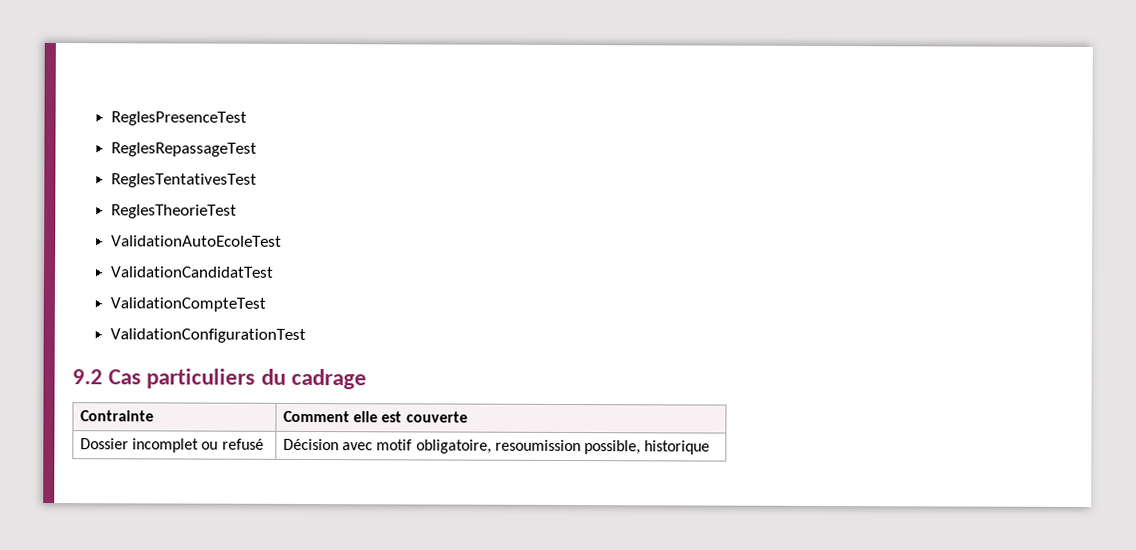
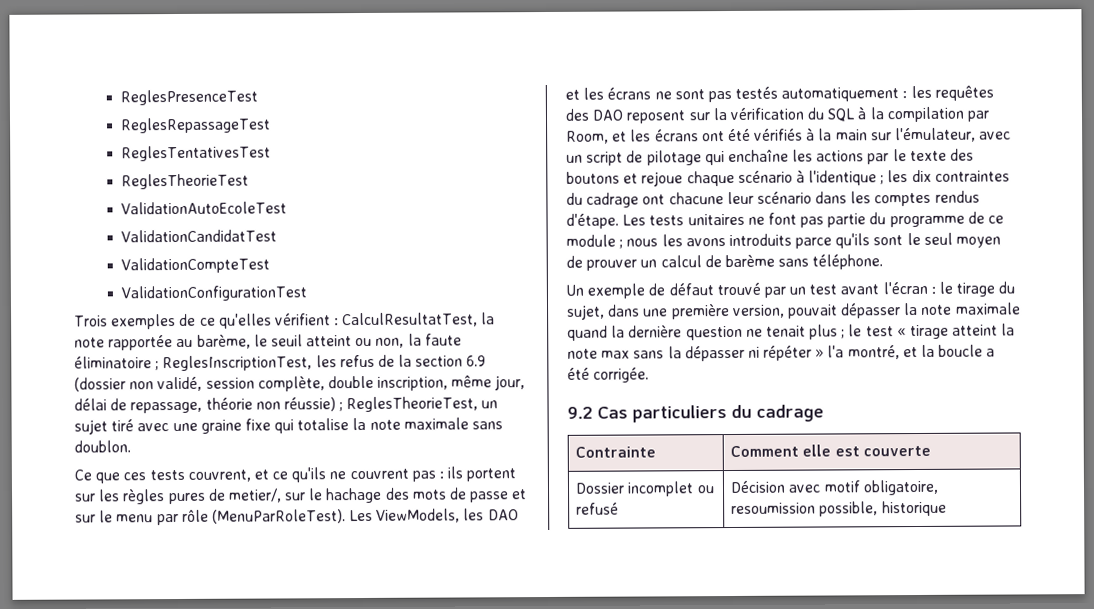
+ Trois exemples de ce qu'elles vérifient : CalculResultatTest, la note rapportée au barème, le seuil atteint ou non, la faute éliminatoire ; ReglesInscriptionTest, les refus de la section 6.9 (dossier non validé, session complète, double inscription, même jour, délai de repassage, théorie non réussie) ; ReglesTheorieTest, un sujet tiré avec une graine fixe qui totalise la note maximale sans doublon.
+ Ce que ces tests couvrent, et ce qu'ils ne couvrent pas : ils portent sur les règles pures de metier/, sur le hachage des mots de passe et sur le menu par rôle (MenuParRoleTest). Les ViewModels, les DAO et les écrans ne sont pas testés automatiquement : les requêtes des DAO reposent sur la vérification du SQL à la compilation par Room, et les écrans ont été vérifiés à la main sur l'émulateur, avec un script de pilotage qui enchaîne les actions par le texte des boutons et rejoue chaque scénario à l'identique ; les dix contraintes du cadrage ont chacune leur scénario dans les comptes rendus d'étape. Les tests unitaires ne font pas partie du programme de ce module ; nous les avons introduits parce qu'ils sont le seul moyen de prouver un calcul de barème sans téléphone.
+ Un exemple de défaut trouvé par un test avant l'écran : le tirage du sujet, dans une première version, pouvait dépasser la note maximale quand la dernière question ne tenait plus ; le test « tirage atteint la note max sans la dépasser ni répéter » l'a montré, et la boucle a été corrigée.

